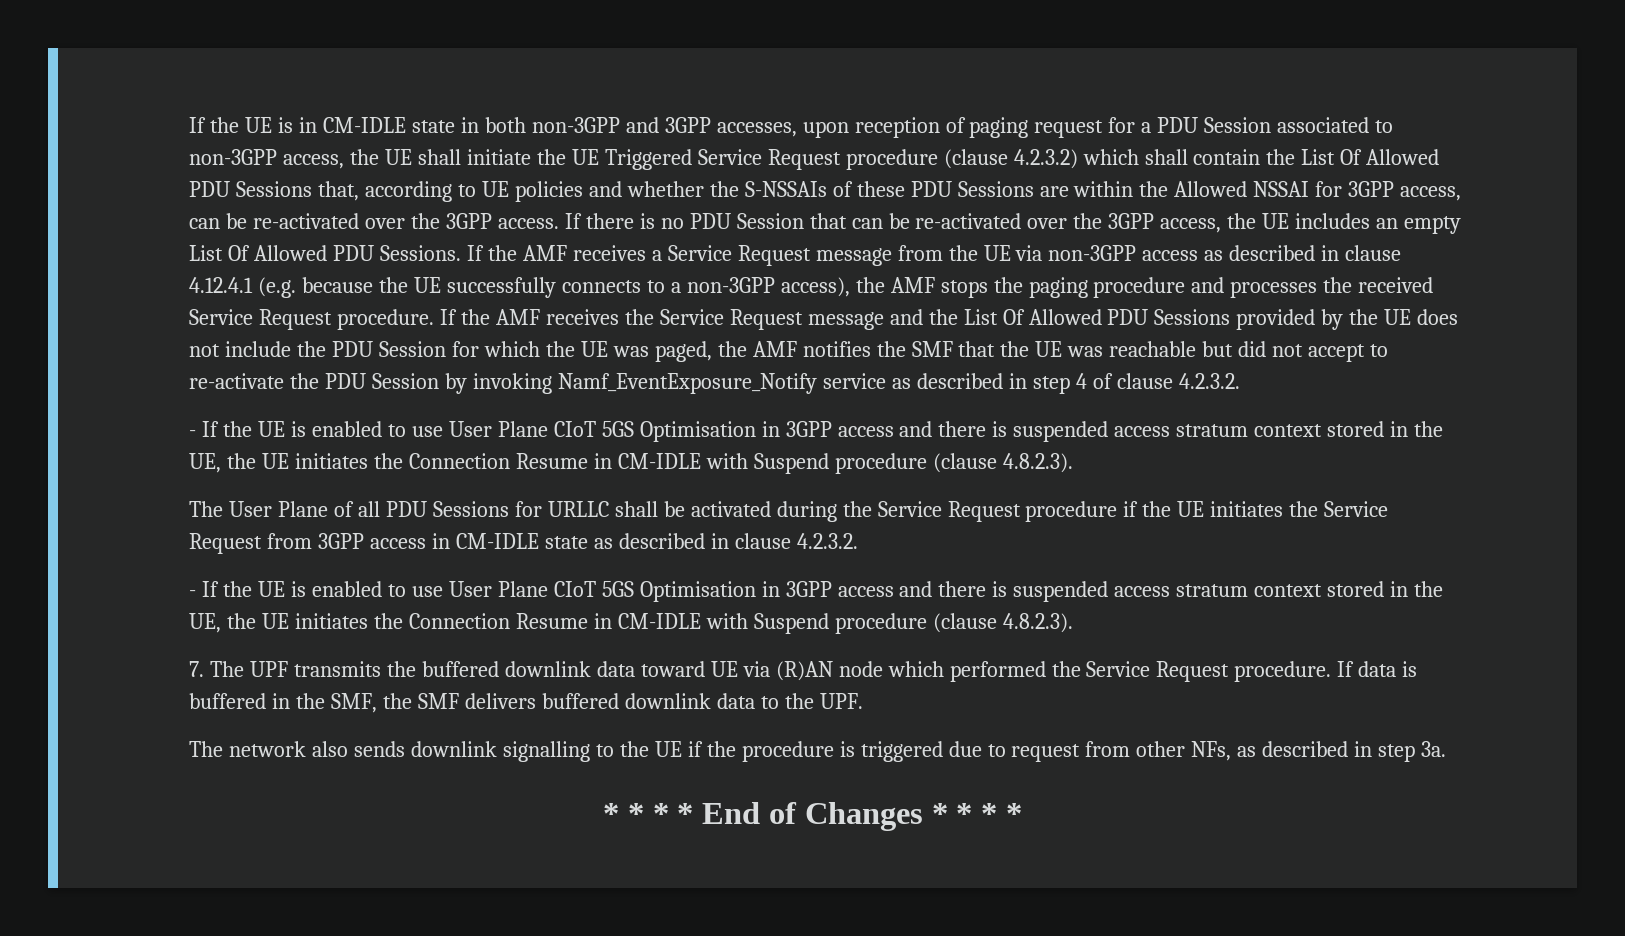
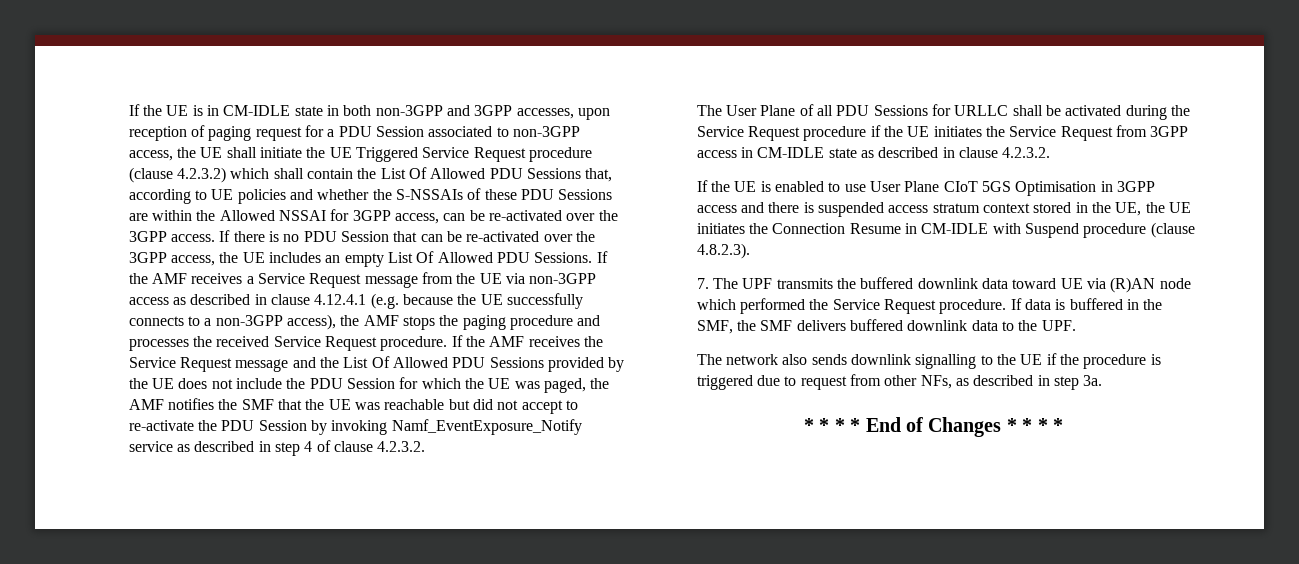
  If the AMF receives the Service Request message and the List Of Allowed PDU Sessions provided by the UE does not include the PDU Session for which the UE was paged, the AMF notifies the SMF that the UE was reachable but did not accept to re-activate the PDU Session by invoking Namf_EventExposure_Notify service as described in step 4 of clause 4.2.3.2.
- - If the UE is enabled to use User Plane CIoT 5GS Optimisation in 3GPP access and there is suspended access stratum context stored in the UE, the UE initiates the Connection Resume in CM-IDLE with Suspend procedure (clause 4.8.2.3).
  The User Plane of all PDU Sessions for URLLC shall be activated during the Service Request procedure if the UE initiates the Service Request from 3GPP access in CM-IDLE state as described in clause 4.2.3.2.
- - If the UE is enabled to use User Plane CIoT 5GS Optimisation in 3GPP access and there is suspended access stratum context stored in the UE, the UE initiates the Connection Resume in CM-IDLE with Suspend procedure (clause 4.8.2.3).
+ If the UE is enabled to use User Plane CIoT 5GS Optimisation in 3GPP access and there is suspended access stratum context stored in the UE, the UE initiates the Connection Resume in CM-IDLE with Suspend procedure (clause 4.8.2.3).

